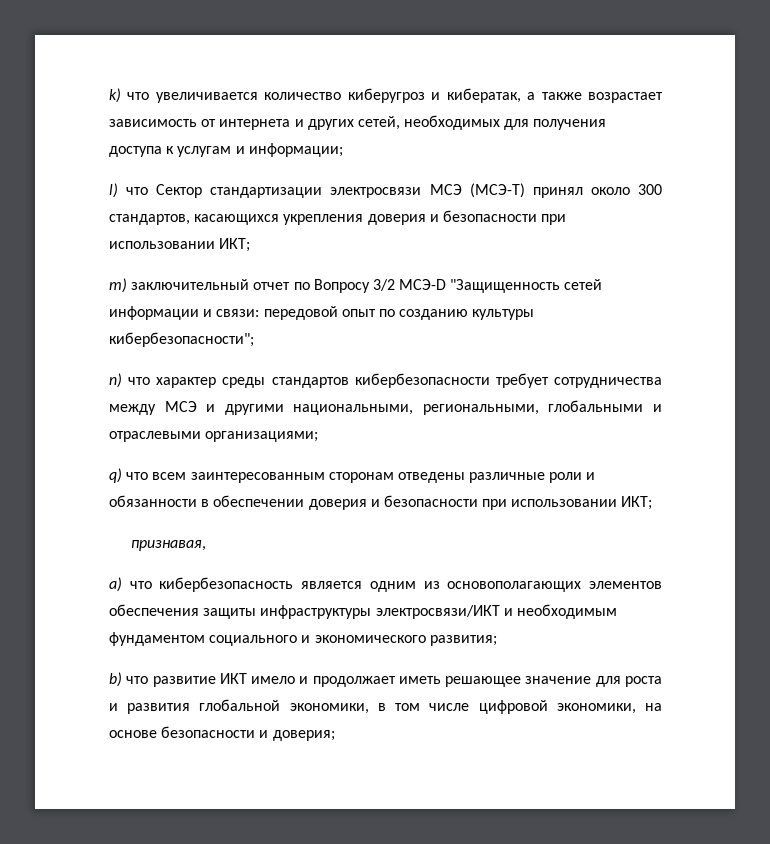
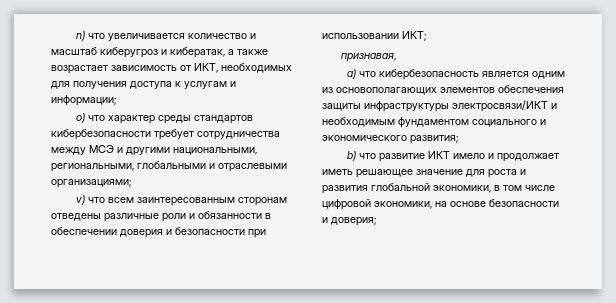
- k) что увеличивается количество киберугроз и кибератак, а также возрастает зависимость от интернета и других сетей, необходимых для получения доступа к услугам и информации;
+ n) что увеличивается количество и масштаб киберугроз и кибератак, а также возрастает зависимость от ИКТ, необходимых для получения доступа к услугам и информации;
- l) что Сектор стандартизации электросвязи МСЭ (МСЭ-T) принял около 300 стандартов, касающихся укрепления доверия и безопасности при использовании ИКТ;
- m) заключительный отчет по Вопросу 3/2 МСЭ-D "Защищенность сетей информации и связи: передовой опыт по созданию культуры кибербезопасности";
- n) что характер среды стандартов кибербезопасности требует сотрудничества между МСЭ и другими национальными, региональными, глобальными и отраслевыми организациями;
+ o) что характер среды стандартов кибербезопасности требует сотрудничества между МСЭ и другими национальными, региональными, глобальными и отраслевыми организациями;
- q) что всем заинтересованным сторонам отведены различные роли и обязанности в обеспечении доверия и безопасности при использовании ИКТ;
+ v) что всем заинтересованным сторонам отведены различные роли и обязанности в обеспечении доверия и безопасности при использовании ИКТ;

